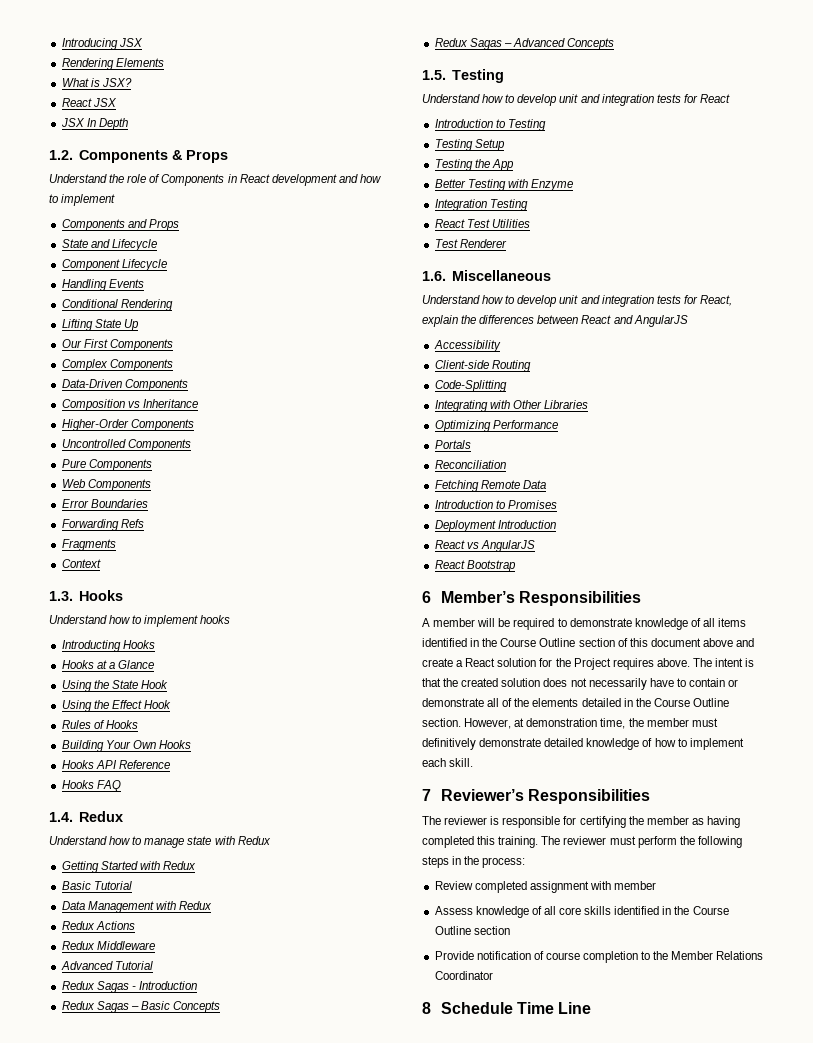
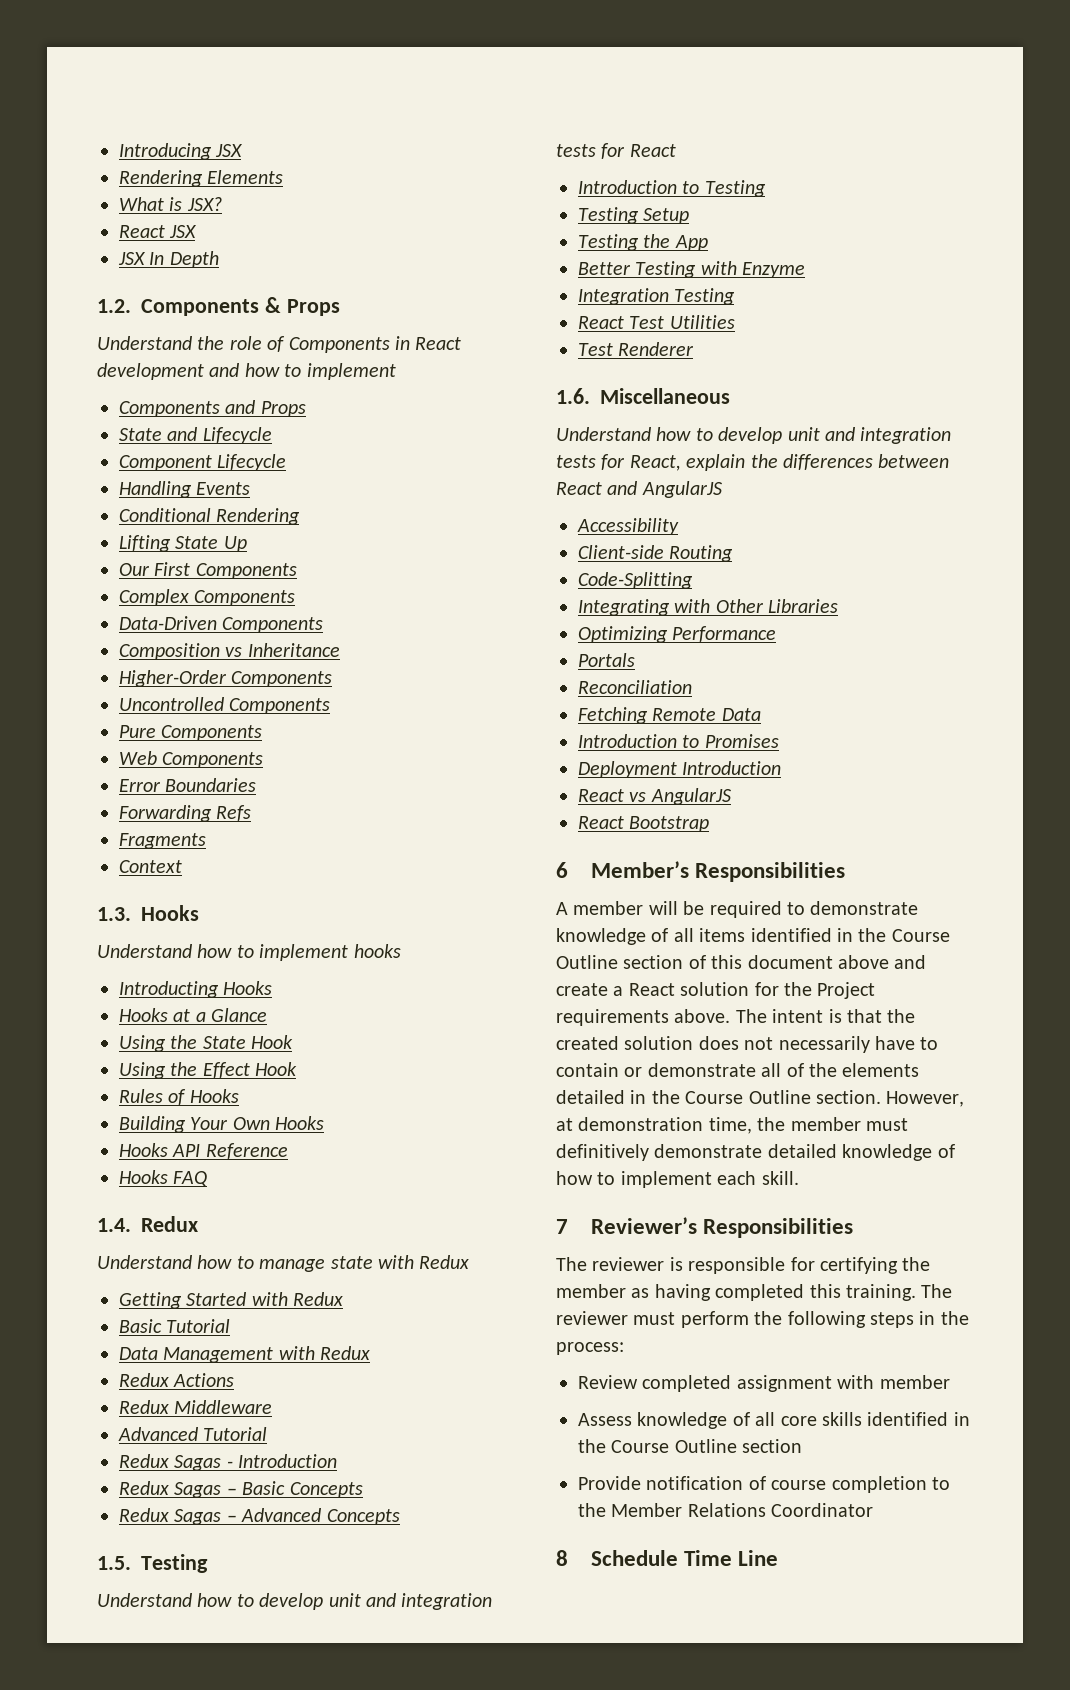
- A member will be required to demonstrate knowledge of all items identified in the Course Outline section of this document above and create a React solution for the Project requires above.
+ A member will be required to demonstrate knowledge of all items identified in the Course Outline section of this document above and create a React solution for the Project requirements above.

